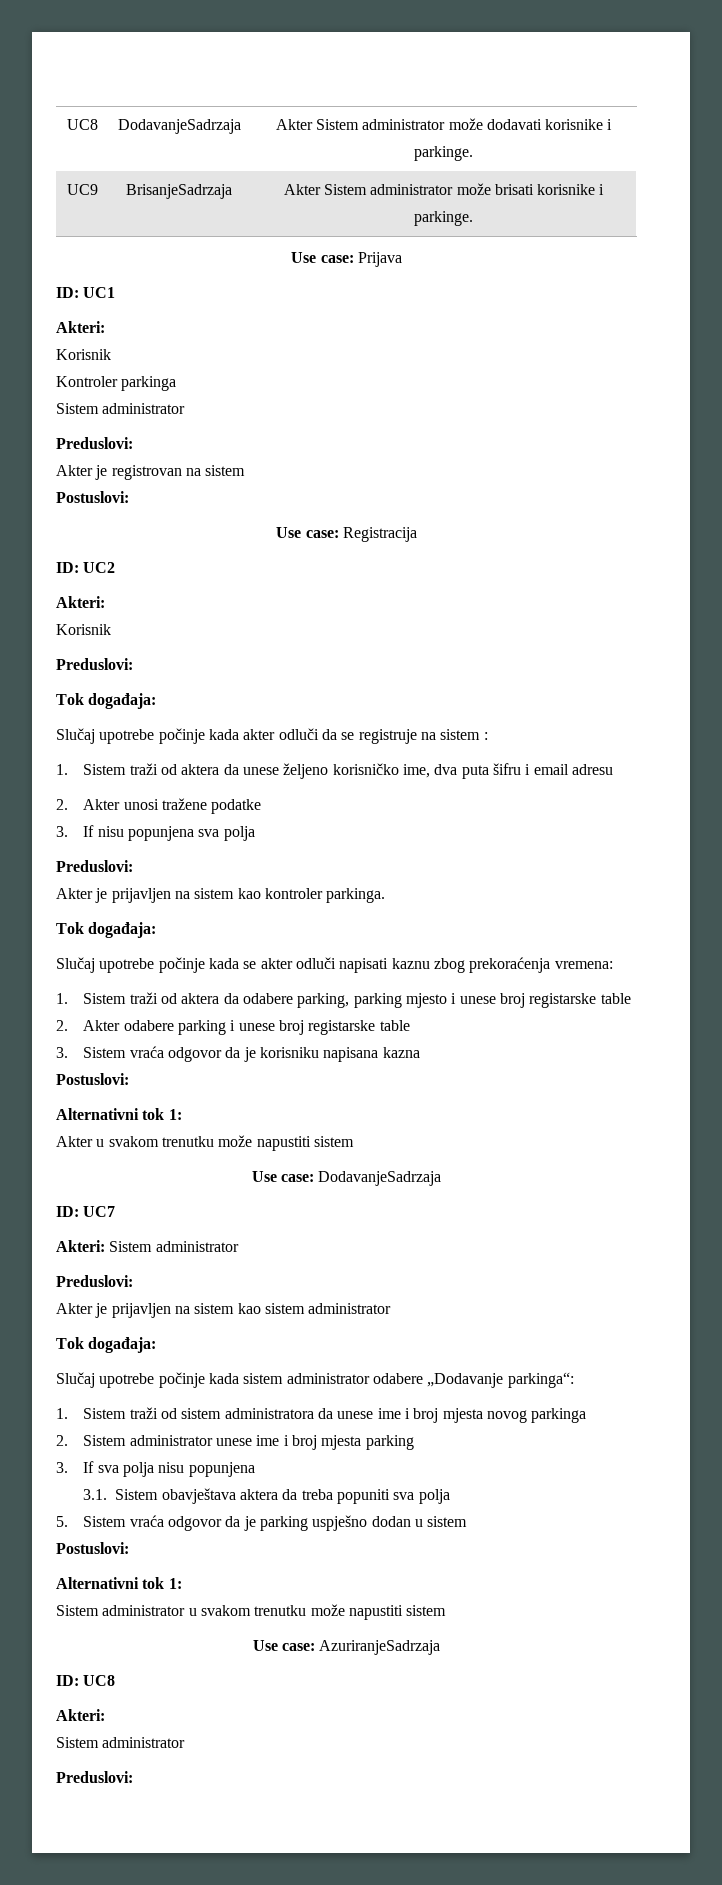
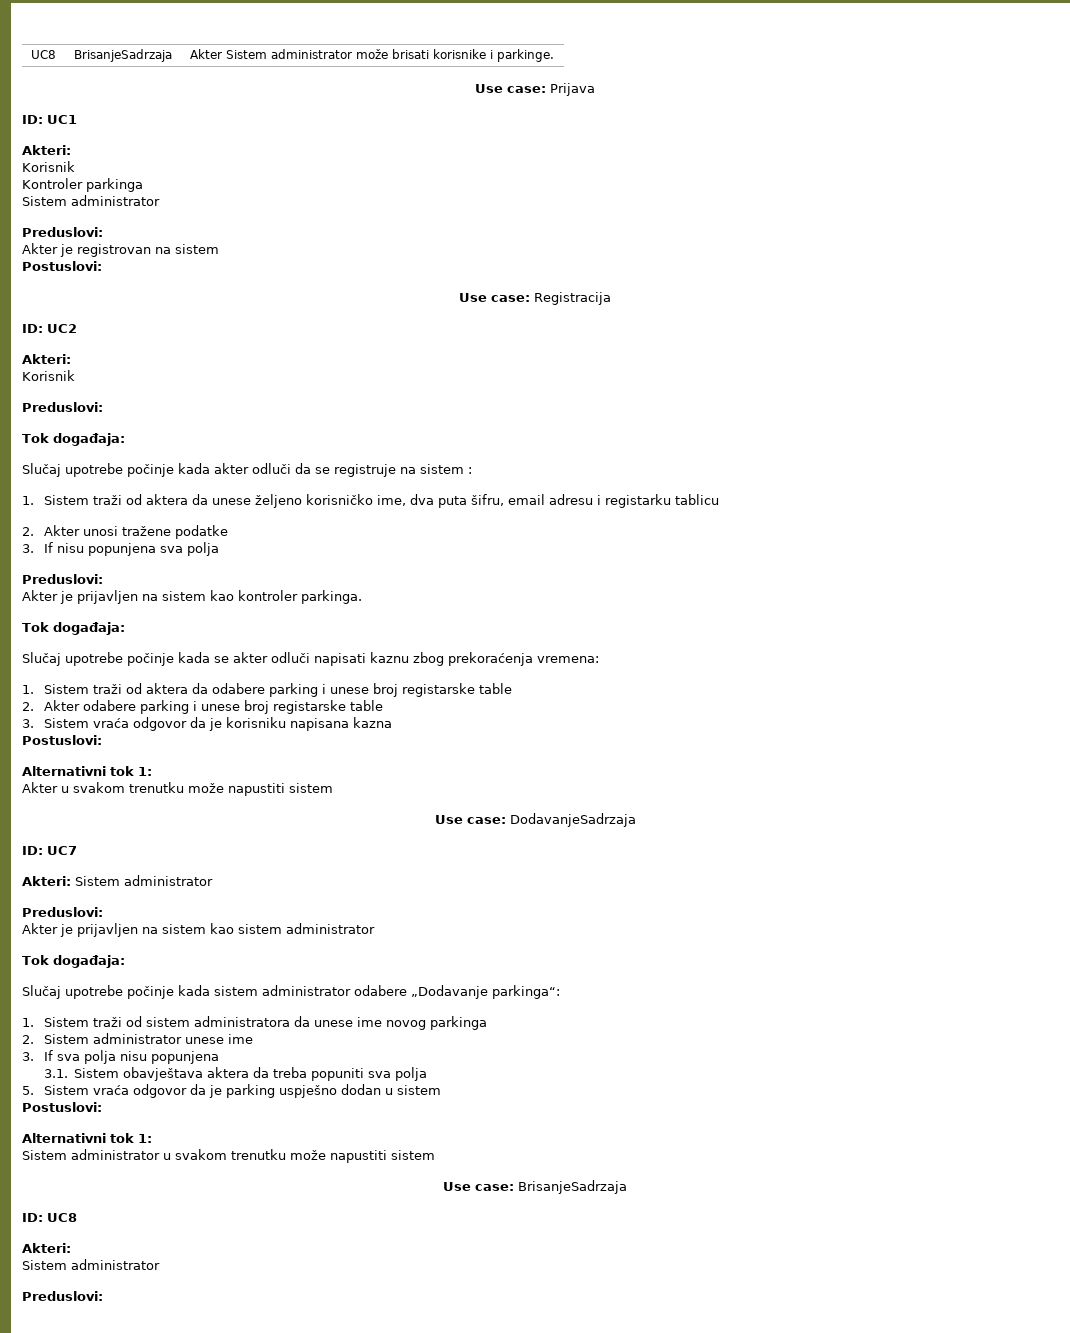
- UC8 | DodavanjeSadrzaja | Akter Sistem administrator može dodavati korisnike i parkinge.
- UC9 | BrisanjeSadrzaja | Akter Sistem administrator može brisati korisnike i parkinge.
+ UC8 | BrisanjeSadrzaja | Akter Sistem administrator može brisati korisnike i parkinge.
- 1. Sistem traži od aktera da unese željeno korisničko ime, dva puta šifru i email adresu
+ 1. Sistem traži od aktera da unese željeno korisničko ime, dva puta šifru, email adresu i registarku tablicu
- 1. Sistem traži od aktera da odabere parking, parking mjesto i unese broj registarske table
+ 1. Sistem traži od aktera da odabere parking i unese broj registarske table
- 1. Sistem traži od sistem administratora da unese ime i broj mjesta novog parkinga
+ 1. Sistem traži od sistem administratora da unese ime novog parkinga
- 2. Sistem administrator unese ime i broj mjesta parking
+ 2. Sistem administrator unese ime
- Use case: AzuriranjeSadrzaja
+ Use case: BrisanjeSadrzaja

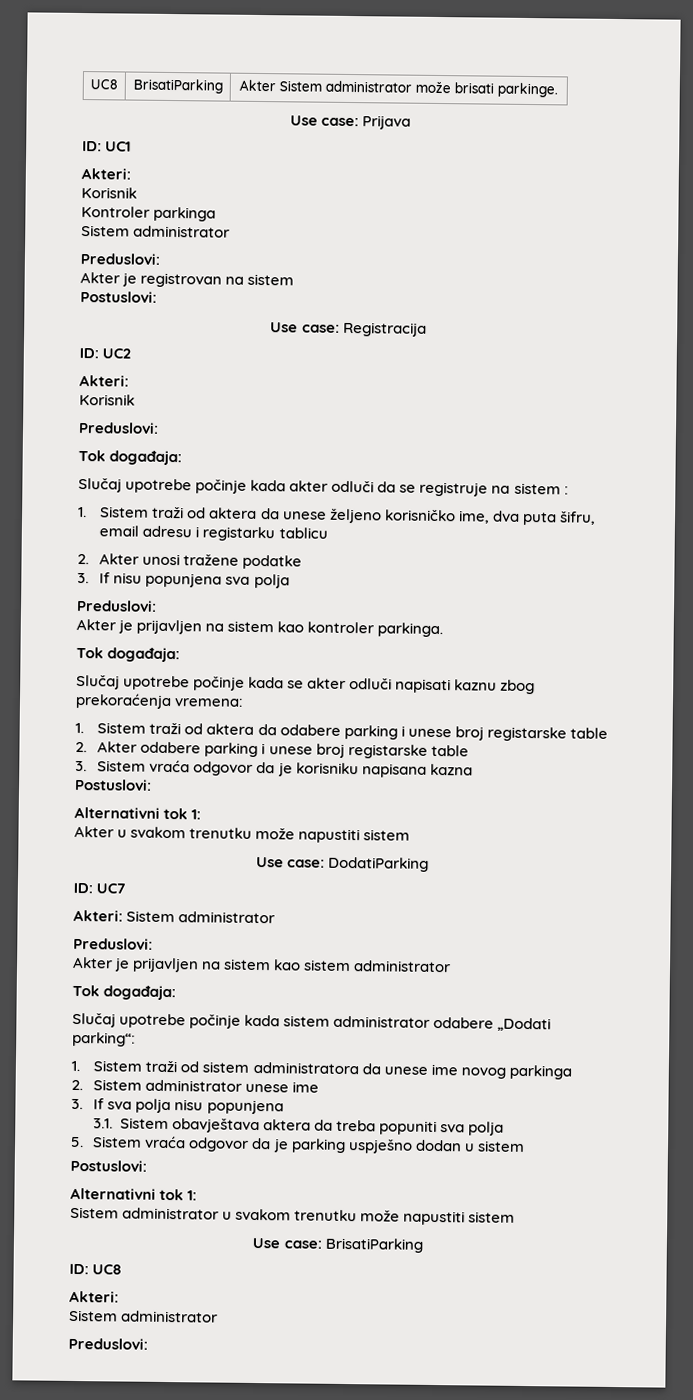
- UC8 | BrisanjeSadrzaja | Akter Sistem administrator može brisati korisnike i parkinge.
+ UC8 | BrisatiParking | Akter Sistem administrator može brisati parkinge.
- Use case: DodavanjeSadrzaja
+ Use case: DodatiParking
- Slučaj upotrebe počinje kada sistem administrator odabere „Dodavanje parkinga“:
+ Slučaj upotrebe počinje kada sistem administrator odabere „Dodati parking“:
- Use case: BrisanjeSadrzaja
+ Use case: BrisatiParking

